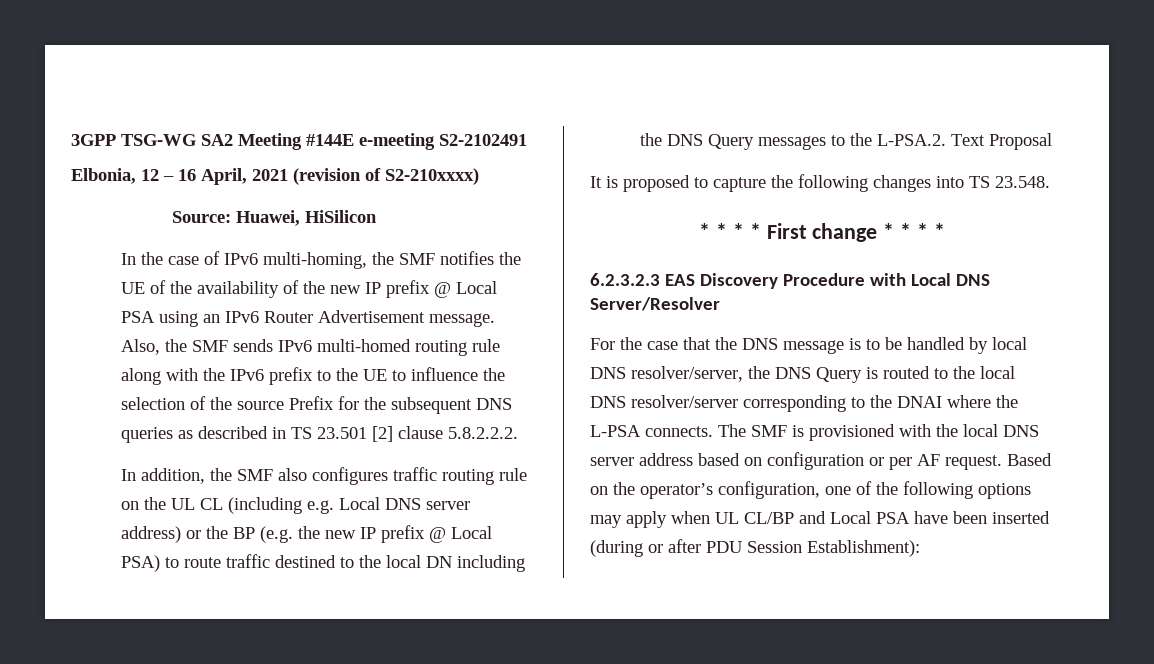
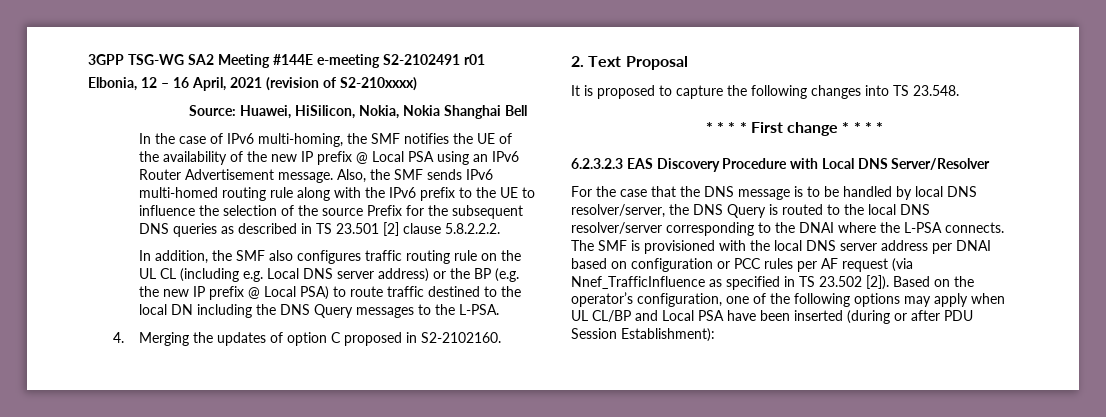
- 3GPP TSG-WG SA2 Meeting #144E e-meeting S2-2102491
+ 3GPP TSG-WG SA2 Meeting #144E e-meeting S2-2102491 r01
- Source: Huawei, HiSilicon
+ Source: Huawei, HiSilicon, Nokia, Nokia Shanghai Bell
- In addition, the SMF also configures traffic routing rule on the UL CL (including e.g. Local DNS server address) or the BP (e.g. the new IP prefix @ Local PSA) to route traffic destined to the local DN including the DNS Query messages to the L-PSA.2. Text Proposal
+ In addition, the SMF also configures traffic routing rule on the UL CL (including e.g. Local DNS server address) or the BP (e.g. the new IP prefix @ Local PSA) to route traffic destined to the local DN including the DNS Query messages to the L-PSA.
+ 4. Merging the updates of option C proposed in S2-2102160.
+ 2. Text Proposal
- The SMF is provisioned with the local DNS server address based on configuration or per AF request.
+ The SMF is provisioned with the local DNS server address per DNAI based on configuration or PCC rules per AF request (via Nnef_TrafficInfluence as specified in TS 23.502 [2]).

